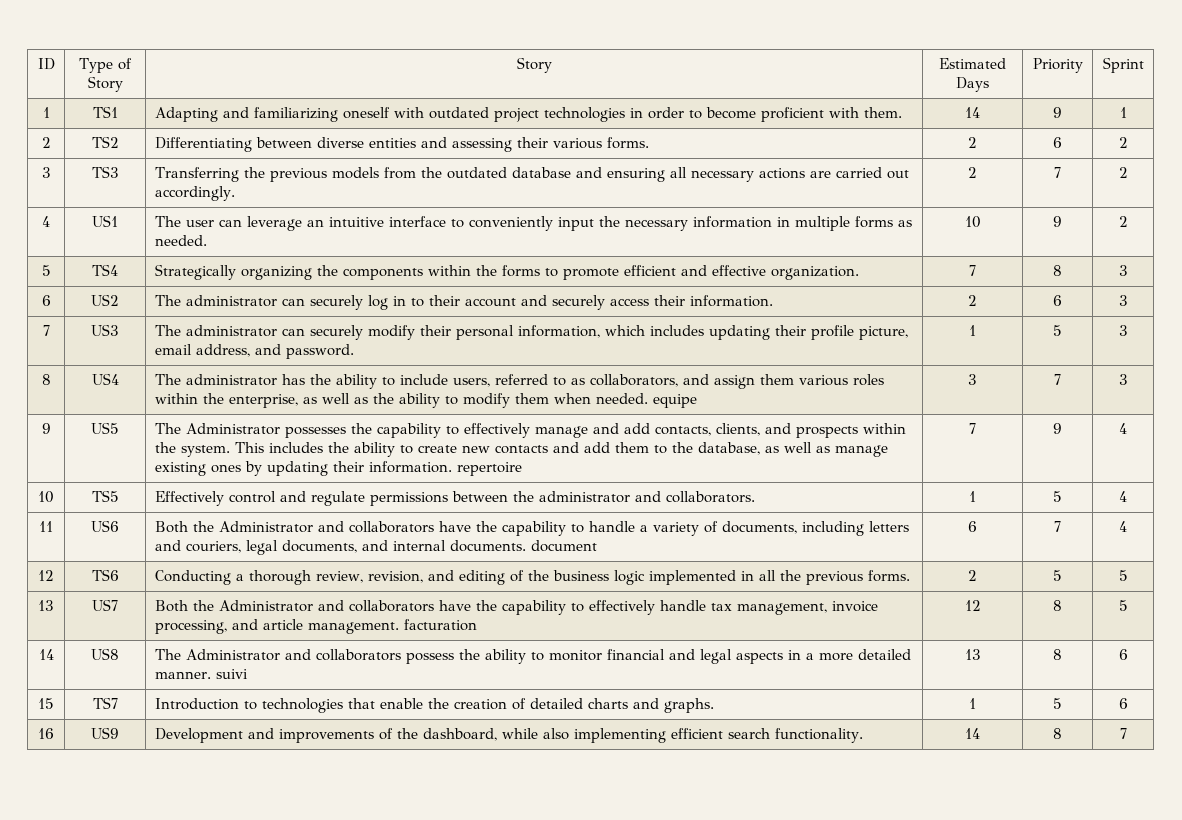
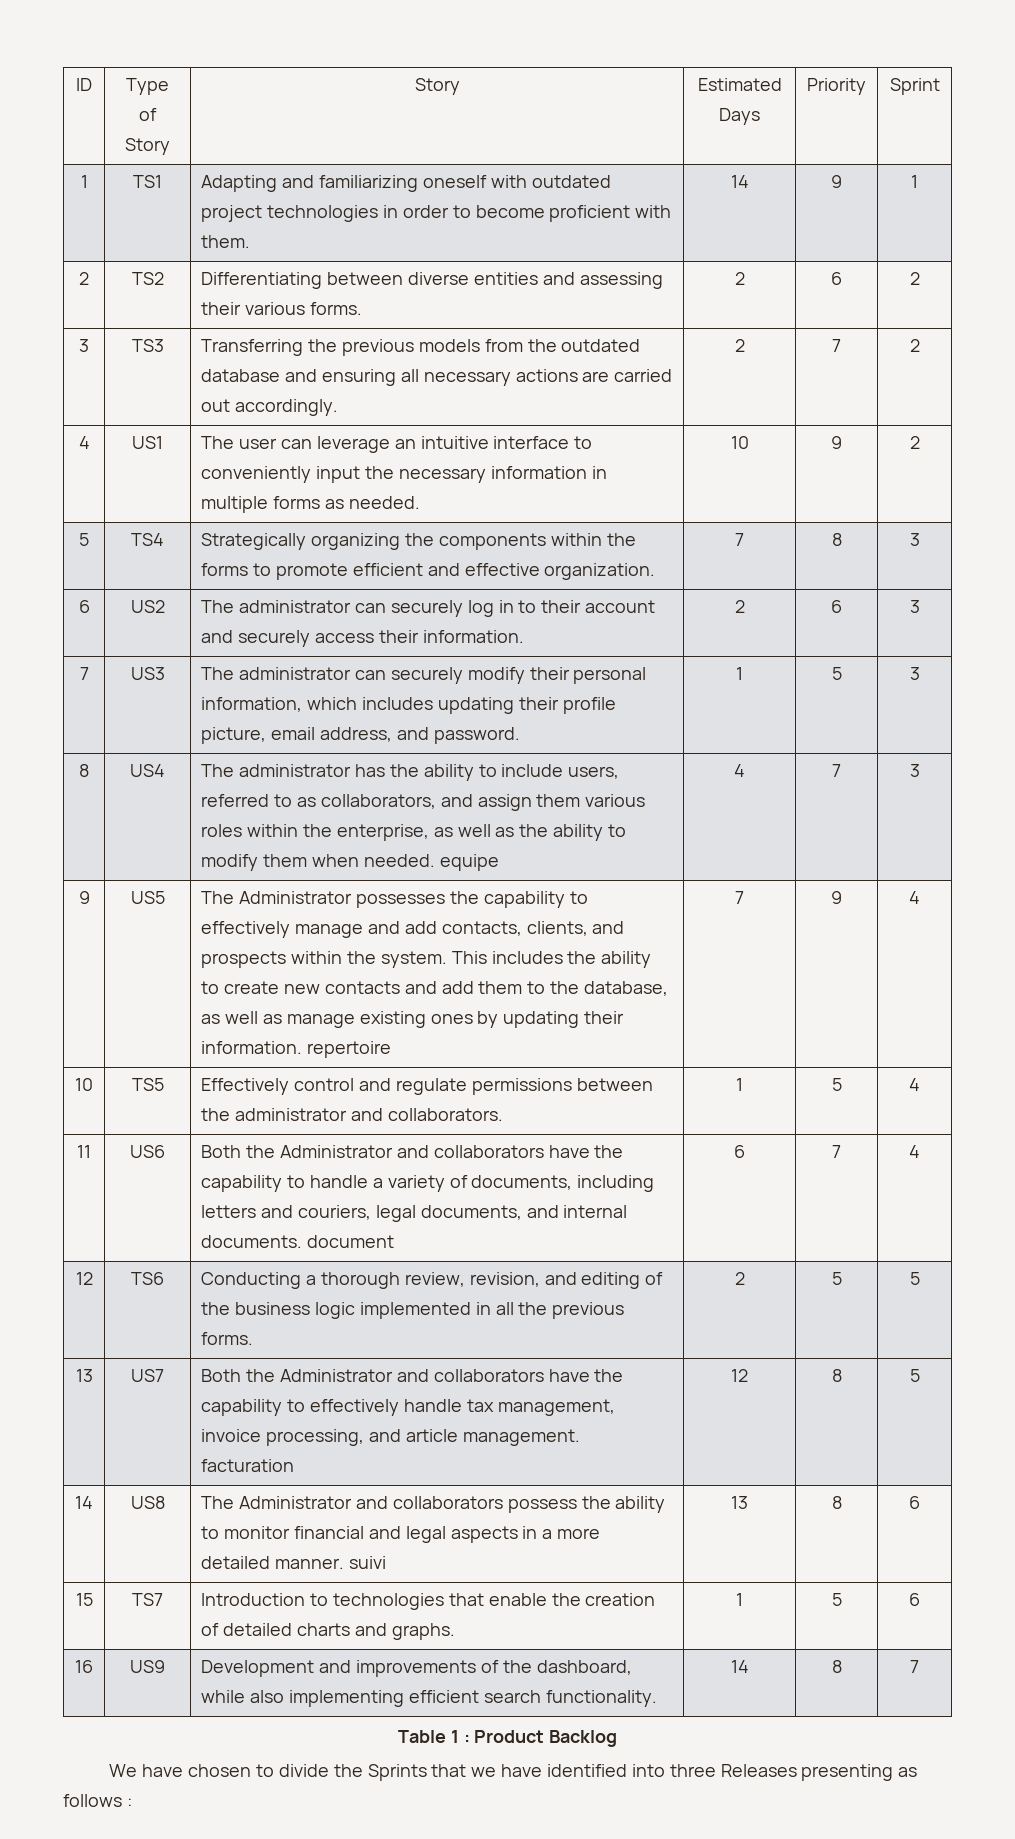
- 8 | US4 | The administrator has the ability to include users, referred to as collaborators, and assign them various roles within the enterprise, as well as the ability to modify them when needed. equipe | 3 | 7 | 3
+ 8 | US4 | The administrator has the ability to include users, referred to as collaborators, and assign them various roles within the enterprise, as well as the ability to modify them when needed. equipe | 4 | 7 | 3
+ Table 1 : Product Backlog
+ We have chosen to divide the Sprints that we have identified into three Releases presenting as follows :

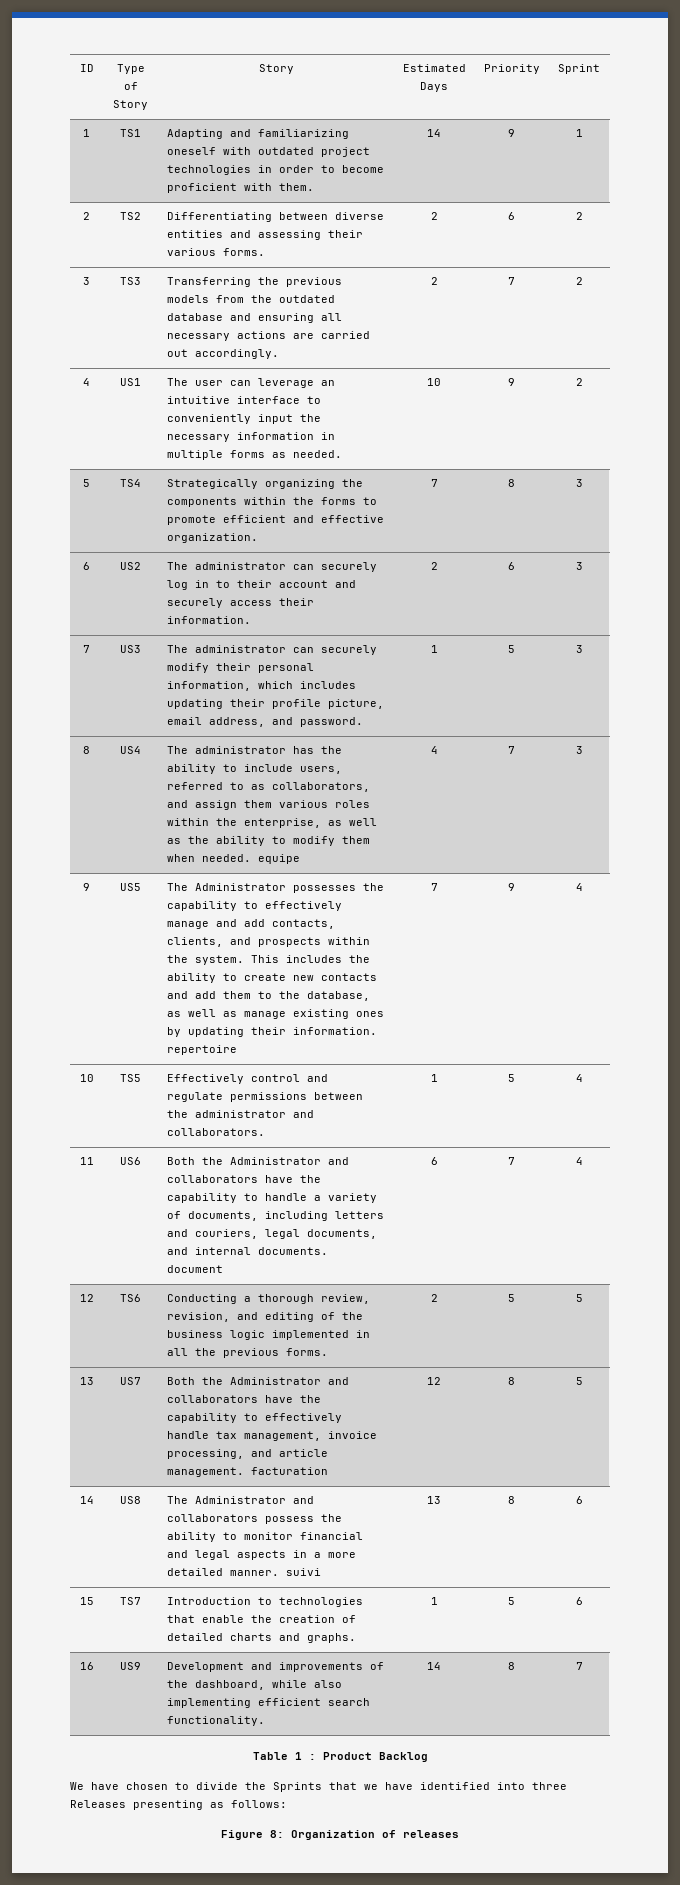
- We have chosen to divide the Sprints that we have identified into three Releases presenting as follows :
+ We have chosen to divide the Sprints that we have identified into three Releases presenting as follows:
+ Figure 8: Organization of releases

